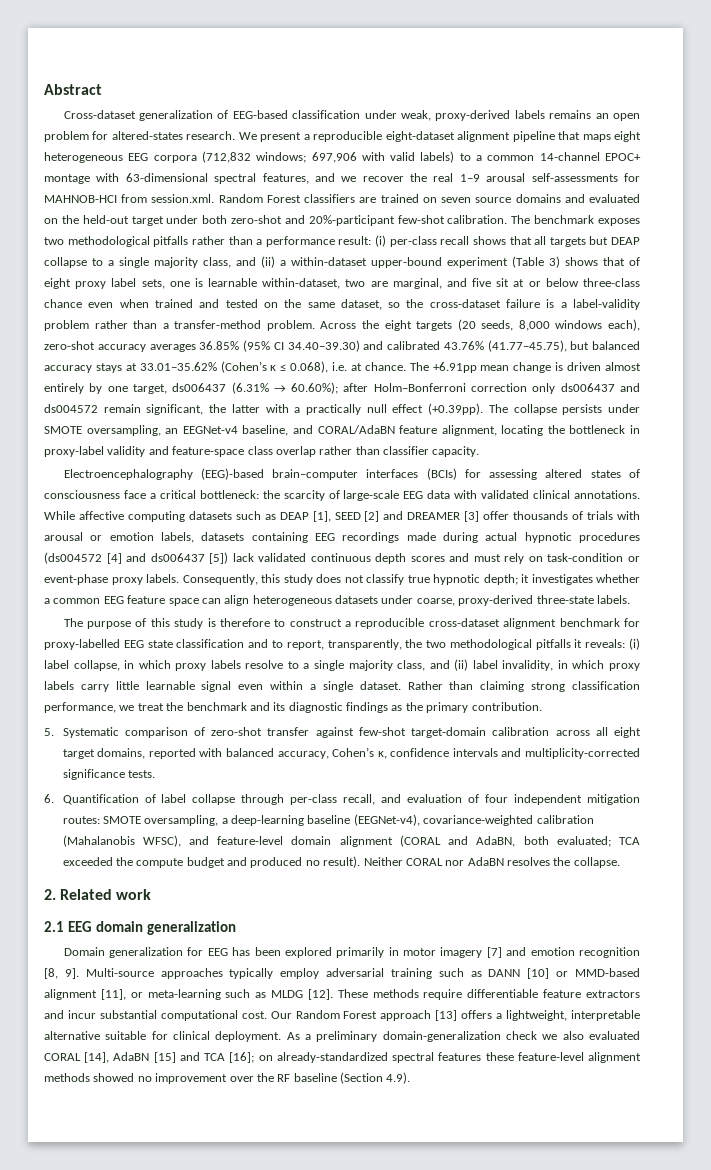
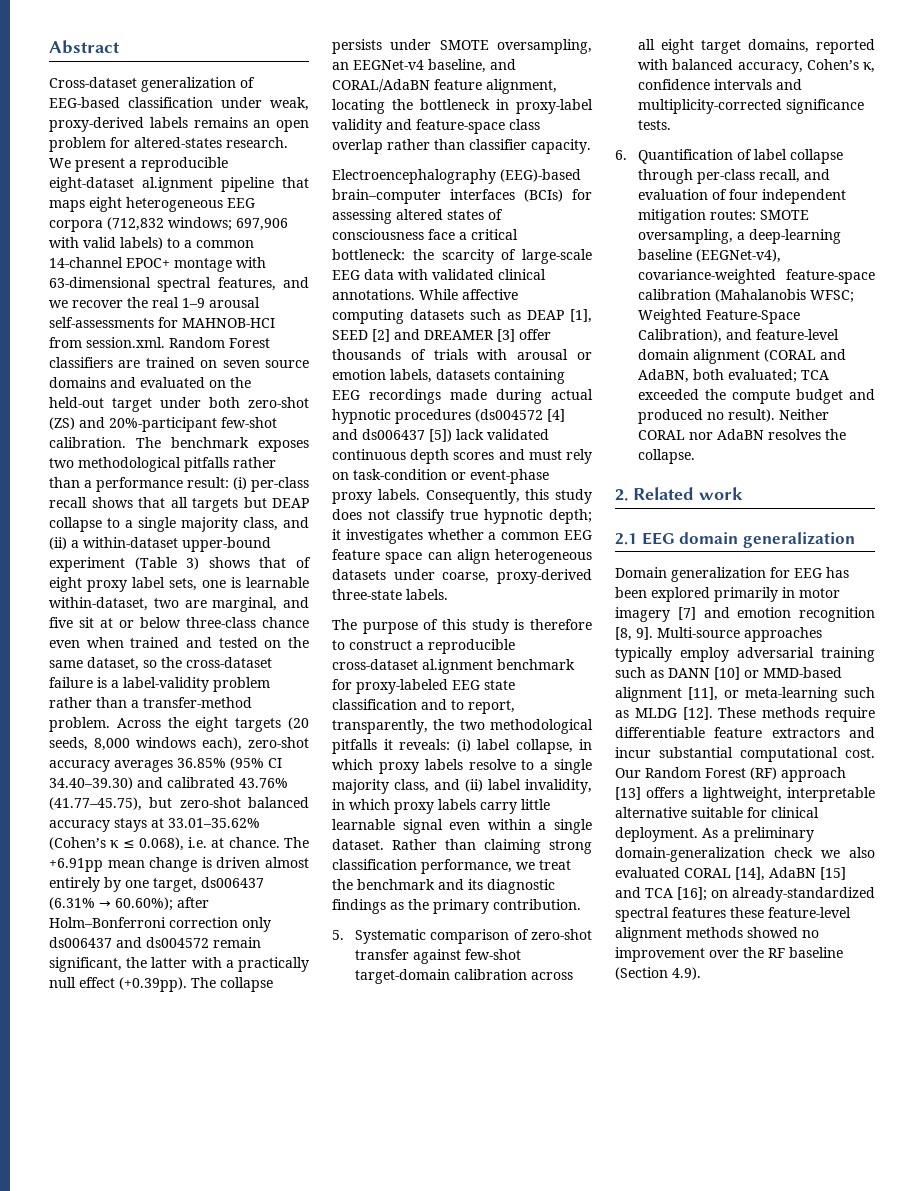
- We present a reproducible eight-dataset alignment pipeline that maps eight heterogeneous EEG corpora (712,832 windows;
+ We present a reproducible eight-dataset al.ignment pipeline that maps eight heterogeneous EEG corpora (712,832 windows;
- 697,906 with valid labels) to a common 14-channel EPOC+ montage with 63-dimensional spectral features, and we recover the real 1–9 arousal self-assessments for MAHNOB-HCI from session.xml. Random Forest classifiers are trained on seven source domains and evaluated on the held-out target under both zero-shot and 20%-participant few-shot calibration.
+ 697,906 with valid labels) to a common 14-channel EPOC+ montage with 63-dimensional spectral features, and we recover the real 1–9 arousal self-assessments for MAHNOB-HCI from session.xml. Random Forest classifiers are trained on seven source domains and evaluated on the held-out target under both zero-shot (ZS) and 20%-participant few-shot calibration.
- Across the eight targets (20 seeds, 8,000 windows each), zero-shot accuracy averages 36.85% (95% CI 34.40–39.30) and calibrated 43.76% (41.77–45.75), but balanced accuracy stays at 33.01–35.62% (Cohen’s κ ≤ 0.068), i.e. at chance.
+ Across the eight targets (20 seeds, 8,000 windows each), zero-shot accuracy averages 36.85% (95% CI 34.40–39.30) and calibrated 43.76% (41.77–45.75), but zero-shot balanced accuracy stays at 33.01–35.62% (Cohen’s κ ≤ 0.068), i.e. at chance.
- The purpose of this study is therefore to construct a reproducible cross-dataset alignment benchmark for proxy-labelled EEG state classification and to report, transparently, the two methodological pitfalls it reveals: (i) label collapse, in which proxy labels resolve to a single majority class, and (ii) label invalidity, in which proxy labels carry little learnable signal even within a single dataset.
+ The purpose of this study is therefore to construct a reproducible cross-dataset al.ignment benchmark for proxy-labeled EEG state classification and to report, transparently, the two methodological pitfalls it reveals: (i) label collapse, in which proxy labels resolve to a single majority class, and (ii) label invalidity, in which proxy labels carry little learnable signal even within a single dataset.
- 6. Quantification of label collapse through per-class recall, and evaluation of four independent mitigation routes: SMOTE oversampling, a deep-learning baseline (EEGNet-v4), covariance-weighted calibration (Mahalanobis WFSC), and feature-level domain alignment (CORAL and AdaBN, both evaluated; TCA exceeded the compute budget and produced no result).
+ 6. Quantification of label collapse through per-class recall, and evaluation of four independent mitigation routes: SMOTE oversampling, a deep-learning baseline (EEGNet-v4), covariance-weighted feature-space calibration (Mahalanobis WFSC; Weighted Feature-Space Calibration), and feature-level domain alignment (CORAL and AdaBN, both evaluated; TCA exceeded the compute budget and produced no result).
- Our Random Forest approach [13] offers a lightweight, interpretable alternative suitable for clinical deployment.
+ Our Random Forest (RF) approach [13] offers a lightweight, interpretable alternative suitable for clinical deployment.

